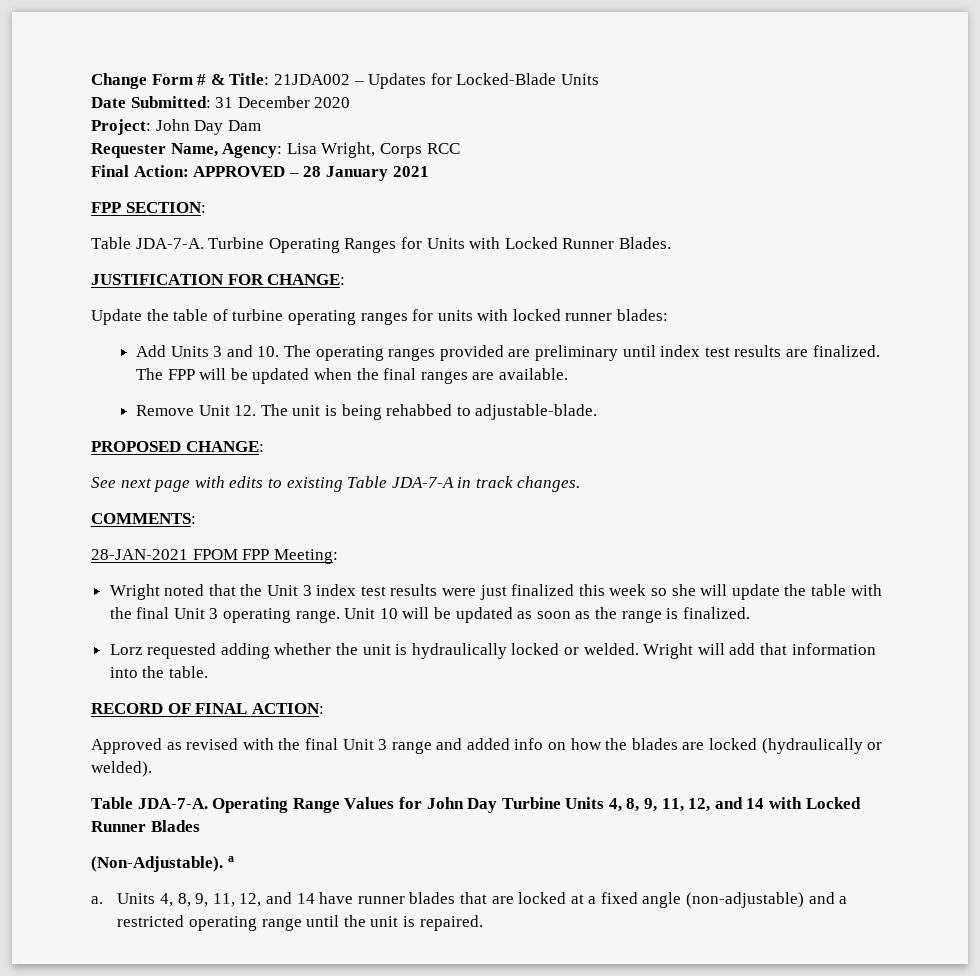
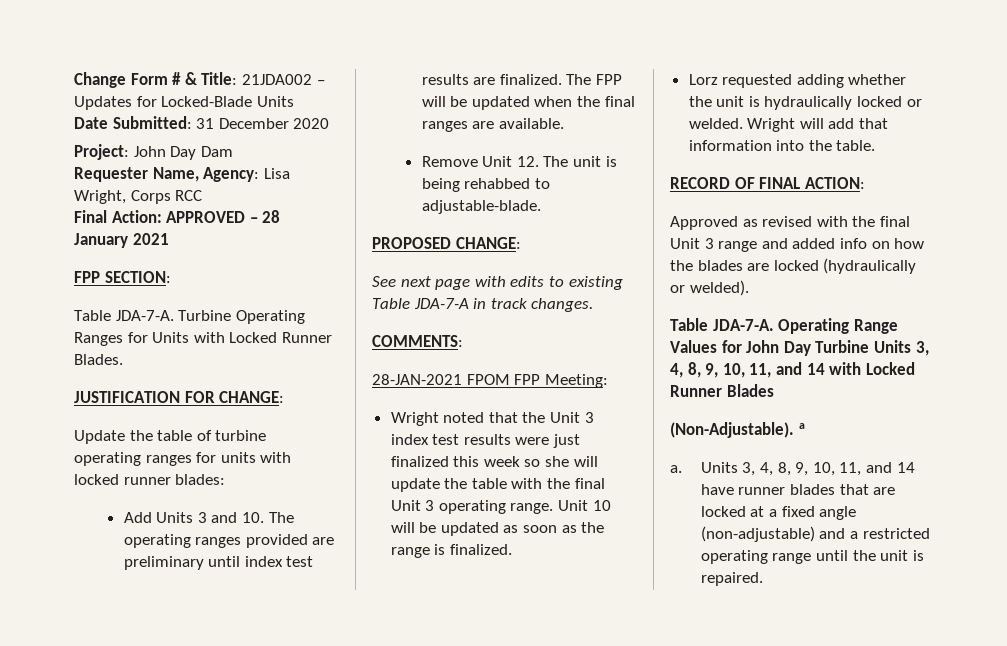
- Operating Range Values for John Day Turbine Units 4, 8, 9, 11, 12, and 14 with Locked Runner Blades
+ Operating Range Values for John Day Turbine Units 3, 4, 8, 9, 10, 11, and 14 with Locked Runner Blades
- Units 4, 8, 9, 11, 12, and 14 have runner blades that are locked at a fixed angle (non-adjustable) and a restricted operating range until the unit is repaired.
+ Units 3, 4, 8, 9, 10, 11, and 14 have runner blades that are locked at a fixed angle (non-adjustable) and a restricted operating range until the unit is repaired.

